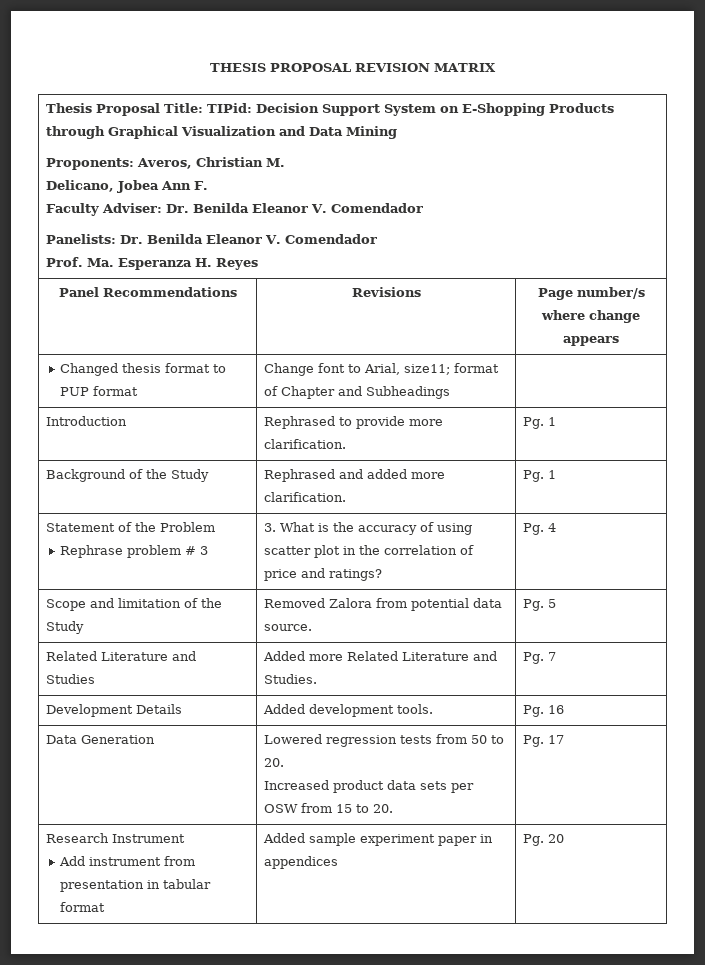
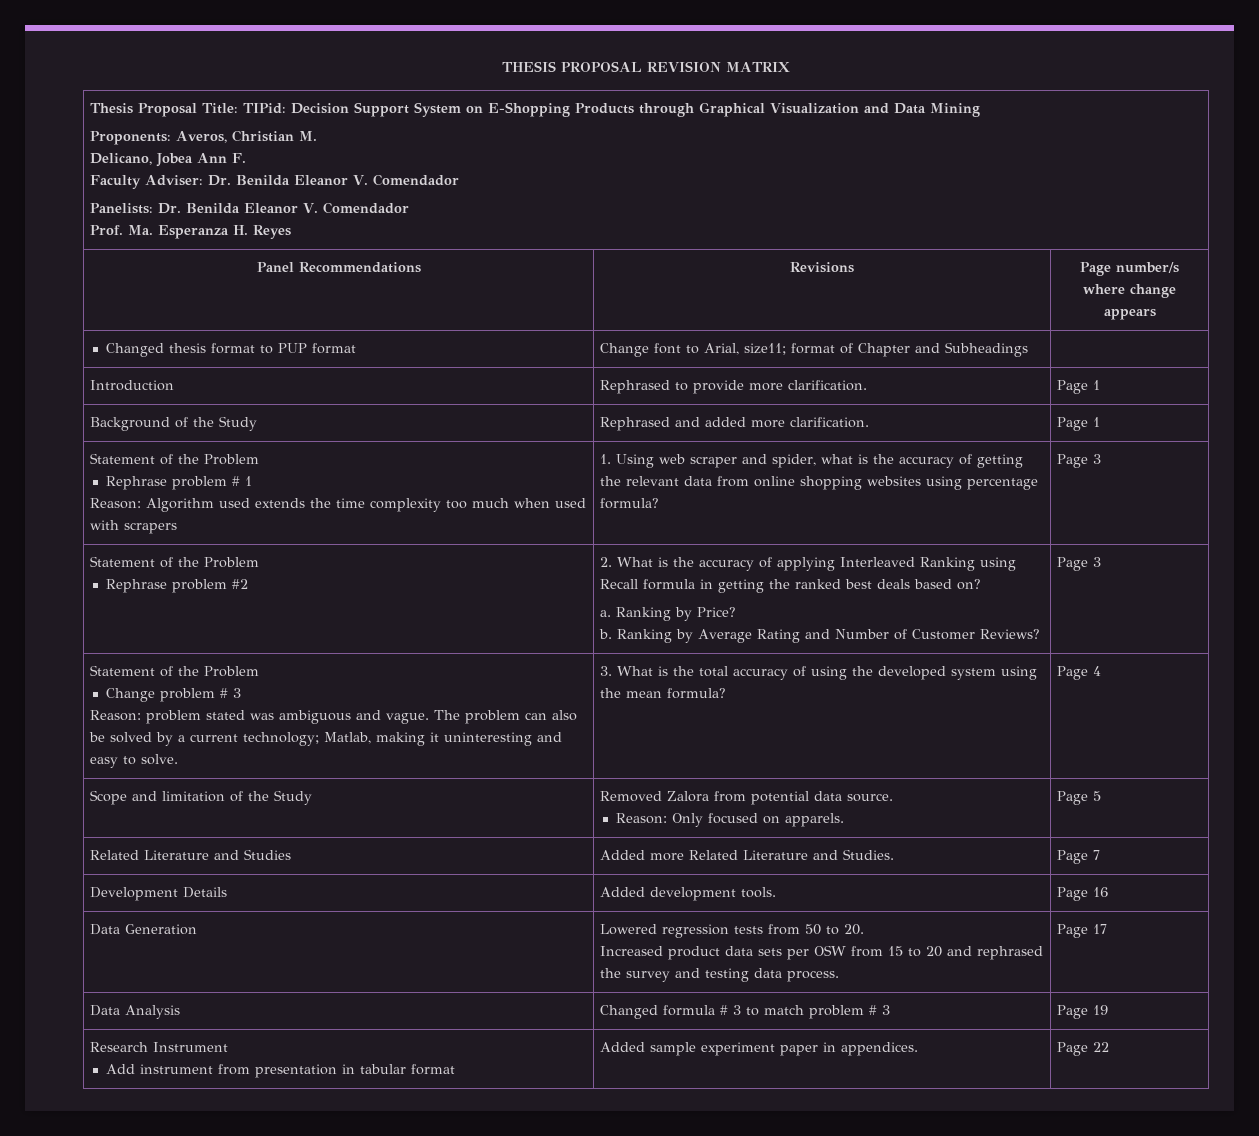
- Introduction | Rephrased to provide more clarification. | Pg. 1
+ Introduction | Rephrased to provide more clarification. | Page 1
- Background of the Study | Rephrased and added more clarification. | Pg. 1
+ Background of the Study | Rephrased and added more clarification. | Page 1
- Rephrase problem # 3
+ Rephrase problem # 1
+ Reason: Algorithm used extends the time complexity too much when used with scrapers | 1. Using web scraper and spider, what is the accuracy of getting the relevant data from online shopping websites using percentage formula? | Page 3
+ Statement of the Problem
+ Rephrase problem #2 | 2. What is the accuracy of applying Interleaved Ranking using Recall formula in getting the ranked best deals based on?
+ a. Ranking by Price?
+ b. Ranking by Average Rating and Number of Customer Reviews? | Page 3
+ Statement of the Problem
+ Change problem # 3
+ Reason: problem stated was ambiguous and vague. The problem can also be solved by a current technology; Matlab, making it uninteresting and easy to solve.
- 3. What is the accuracy of using scatter plot in the correlation of price and ratings? | Pg. 4
+ 3. What is the total accuracy of using the developed system using the mean formula? | Page 4
- Scope and limitation of the Study | Removed Zalora from potential data source. | Pg. 5
+ Scope and limitation of the Study | Removed Zalora from potential data source.
+ Reason: Only focused on apparels. | Page 5
- Related Literature and Studies | Added more Related Literature and Studies. | Pg. 7
+ Related Literature and Studies | Added more Related Literature and Studies. | Page 7
- Development Details | Added development tools. | Pg. 16
+ Development Details | Added development tools. | Page 16
  Data Generation | Lowered regression tests from 50 to 20.
- Increased product data sets per OSW from 15 to 20. | Pg. 17
+ Increased product data sets per OSW from 15 to 20 and rephrased the survey and testing data process. | Page 17
+ Data Analysis | Changed formula # 3 to match problem # 3 | Page 19
  Research Instrument
- Add instrument from presentation in tabular format | Added sample experiment paper in appendices | Pg. 20
+ Add instrument from presentation in tabular format | Added sample experiment paper in appendices. | Page 22

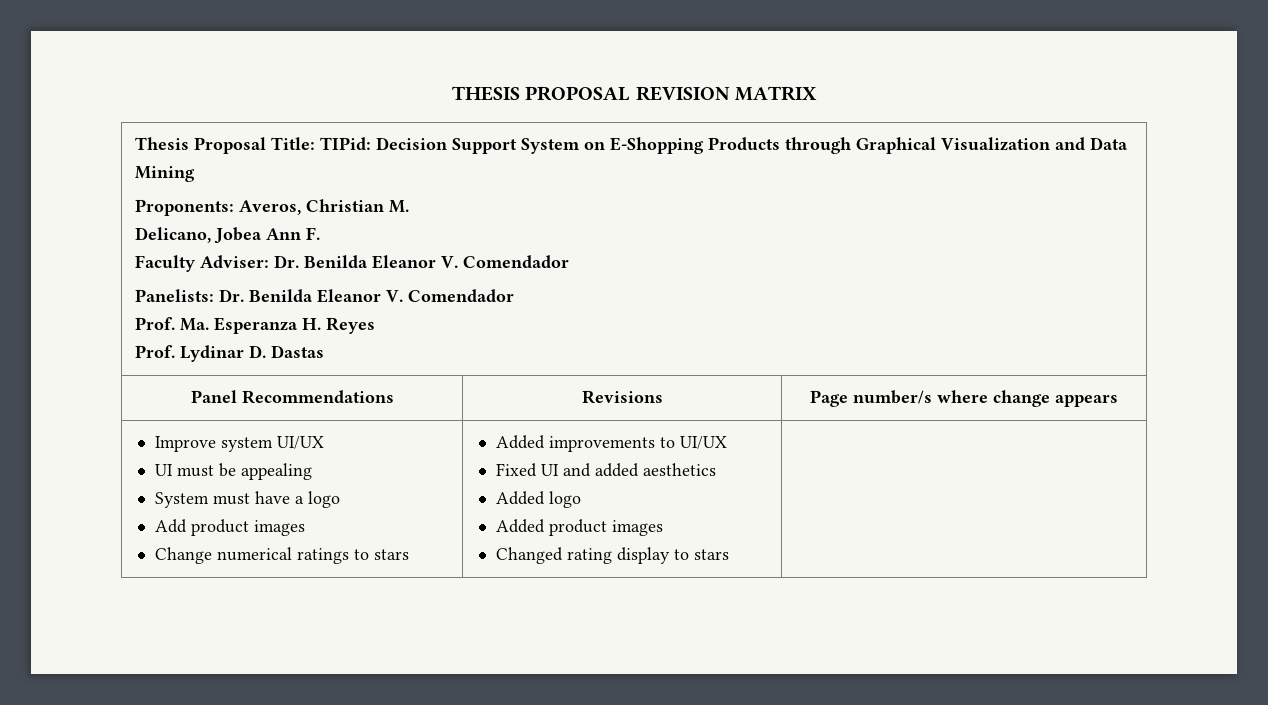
+ Prof. Lydinar D. Dastas
- Changed thesis format to PUP format | Change font to Arial, size11; format of Chapter and Subheadings |
- Introduction | Rephrased to provide more clarification. | Page 1
- Background of the Study | Rephrased and added more clarification. | Page 1
- Statement of the Problem
- Rephrase problem # 1
- Reason: Algorithm used extends the time complexity too much when used with scrapers | 1. Using web scraper and spider, what is the accuracy of getting the relevant data from online shopping websites using percentage formula? | Page 3
- Statement of the Problem
- Rephrase problem #2 | 2. What is the accuracy of applying Interleaved Ranking using Recall formula in getting the ranked best deals based on?
- a. Ranking by Price?
- b. Ranking by Average Rating and Number of Customer Reviews? | Page 3
- Statement of the Problem
- Change problem # 3
- Reason: problem stated was ambiguous and vague. The problem can also be solved by a current technology; Matlab, making it uninteresting and easy to solve. | 3. What is the total accuracy of using the developed system using the mean formula? | Page 4
- Scope and limitation of the Study | Removed Zalora from potential data source.
- Reason: Only focused on apparels. | Page 5
- Related Literature and Studies | Added more Related Literature and Studies. | Page 7
- Development Details | Added development tools. | Page 16
- Data Generation | Lowered regression tests from 50 to 20.
- Increased product data sets per OSW from 15 to 20 and rephrased the survey and testing data process. | Page 17
- Data Analysis | Changed formula # 3 to match problem # 3 | Page 19
- Research Instrument
- Add instrument from presentation in tabular format | Added sample experiment paper in appendices. | Page 22
+ Improve system UI/UX
+ UI must be appealing
+ System must have a logo
+ Add product images
+ Change numerical ratings to stars | Added improvements to UI/UX
+ Fixed UI and added aesthetics
+ Added logo
+ Added product images
+ Changed rating display to stars |

